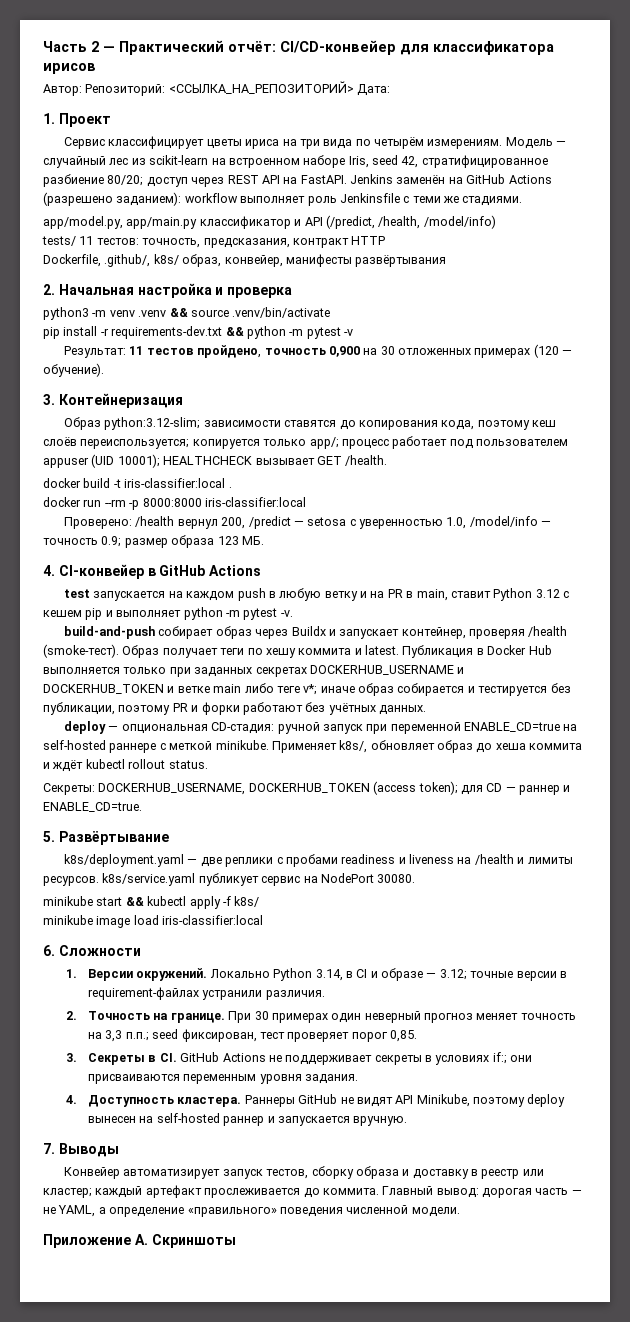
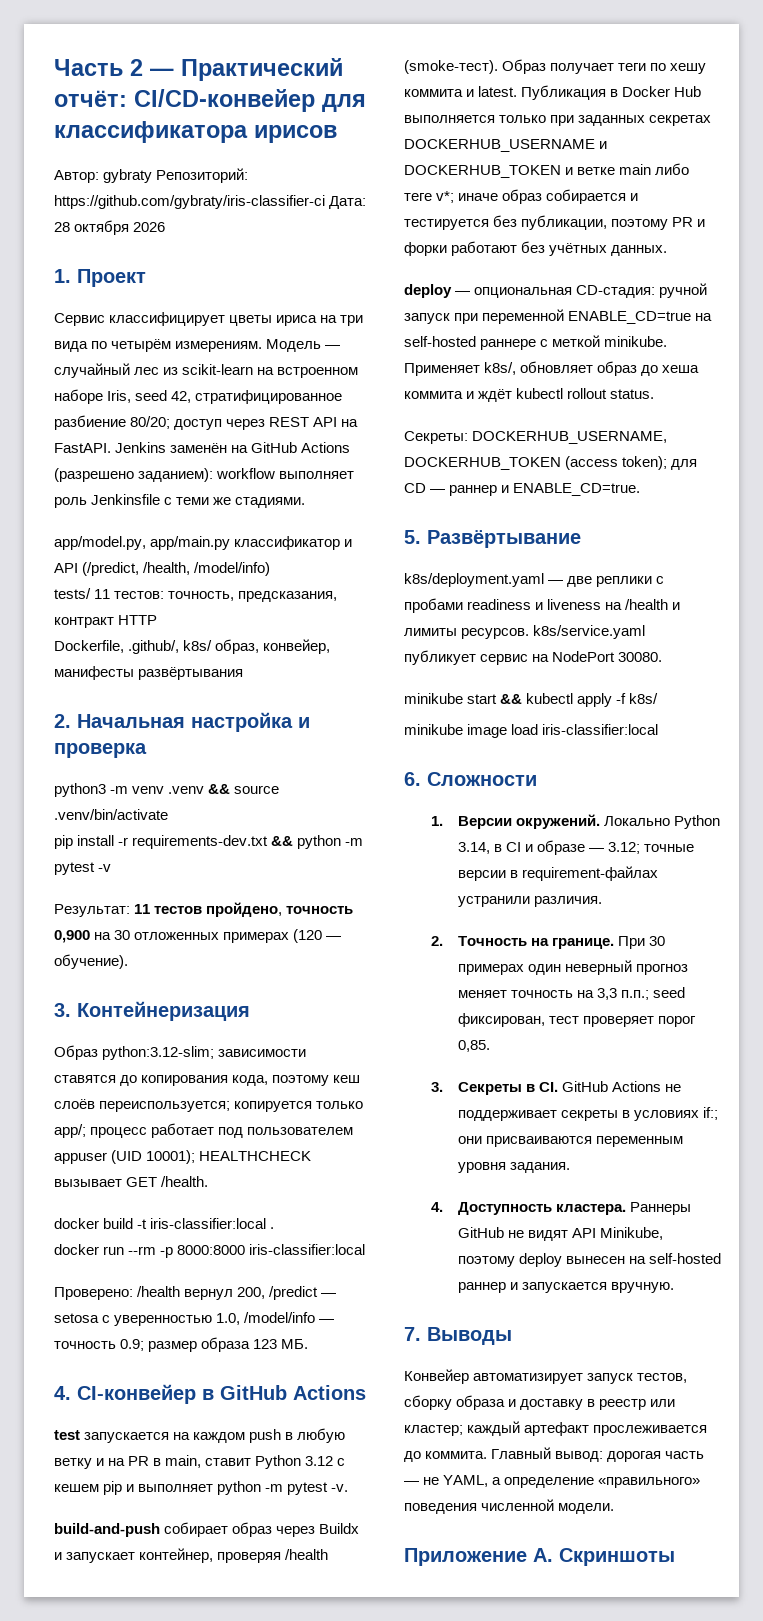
- Автор: Репозиторий: <ССЫЛКА_НА_РЕПОЗИТОРИЙ> Дата:
+ Автор: gybraty Репозиторий: https://github.com/gybraty/iris-classifier-ci Дата: 28 октября 2026

